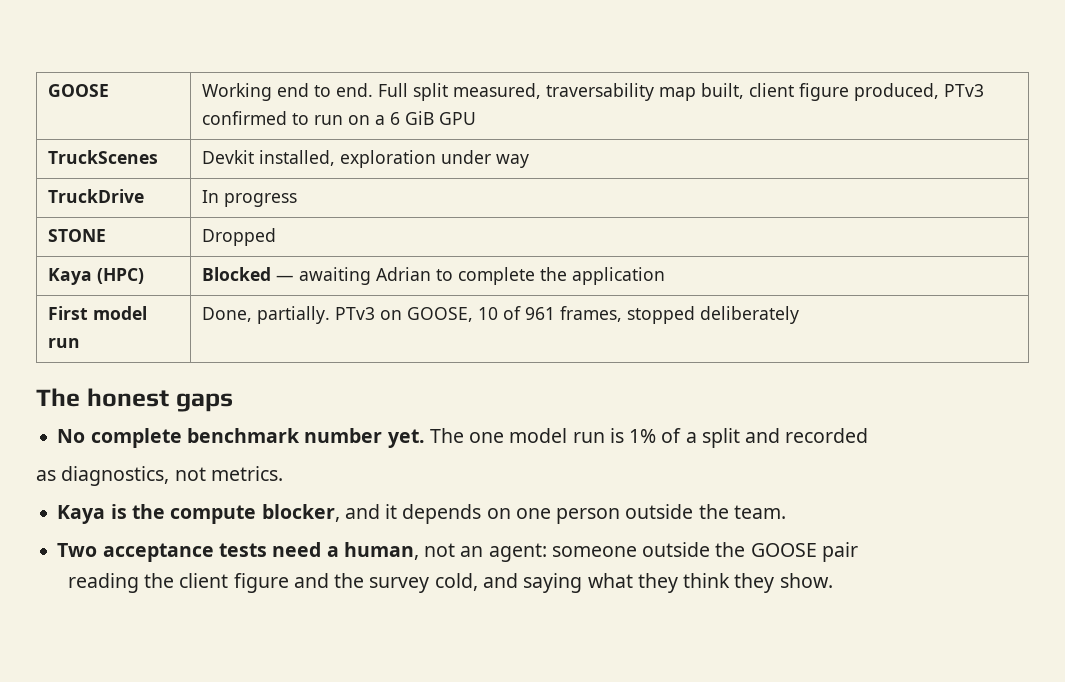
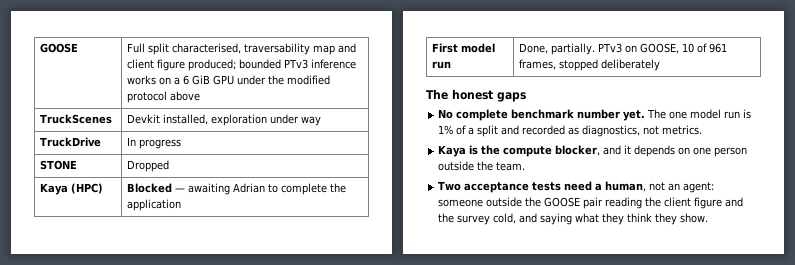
- GOOSE | Working end to end. Full split measured, traversability map built, client figure produced, PTv3 confirmed to run on a 6 GiB GPU
+ GOOSE | Full split characterised, traversability map and client figure produced; bounded PTv3 inference works on a 6 GiB GPU under the modified protocol above
- The one model run is 1% of a split and recorded
- as diagnostics, not metrics.
+ The one model run is 1% of a split and recorded as diagnostics, not metrics.
- Two acceptance tests need a human, not an agent: someone outside the GOOSE pair
- reading the client figure and the survey cold, and saying what they think they show.
+ Two acceptance tests need a human, not an agent: someone outside the GOOSE pair reading the client figure and the survey cold, and saying what they think they show.

